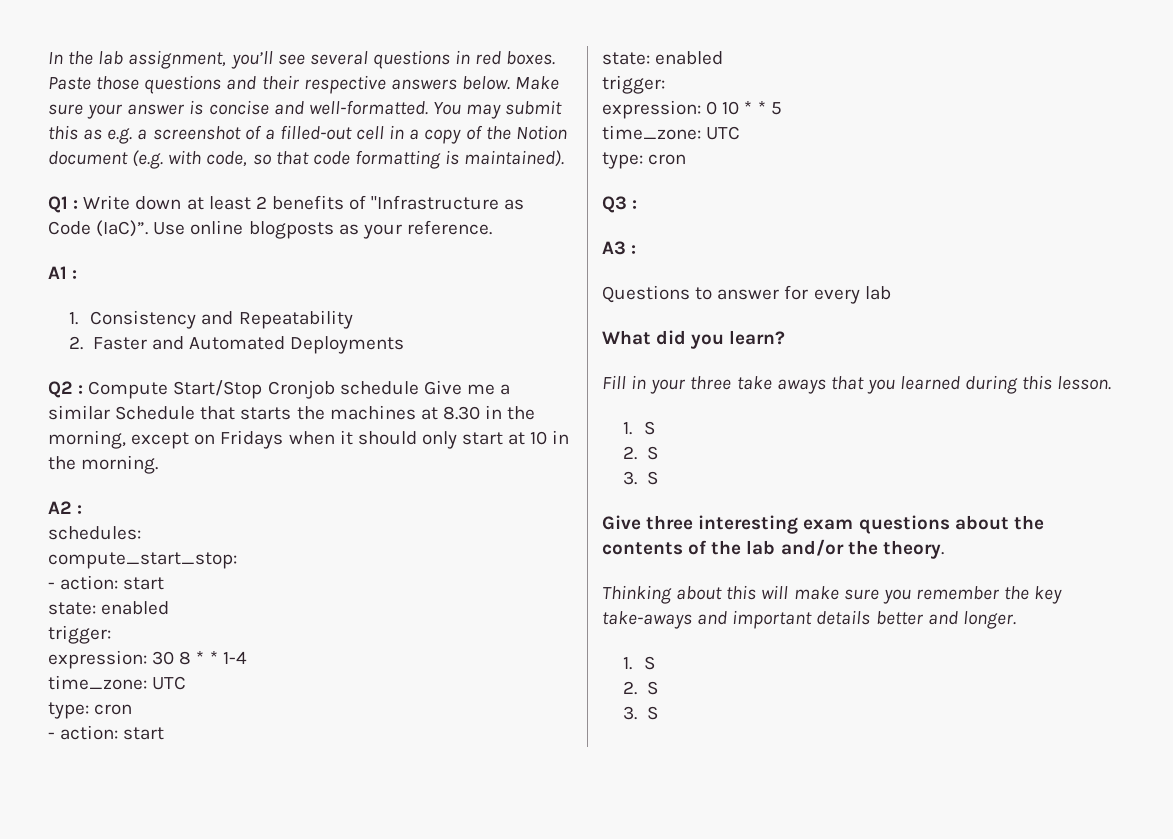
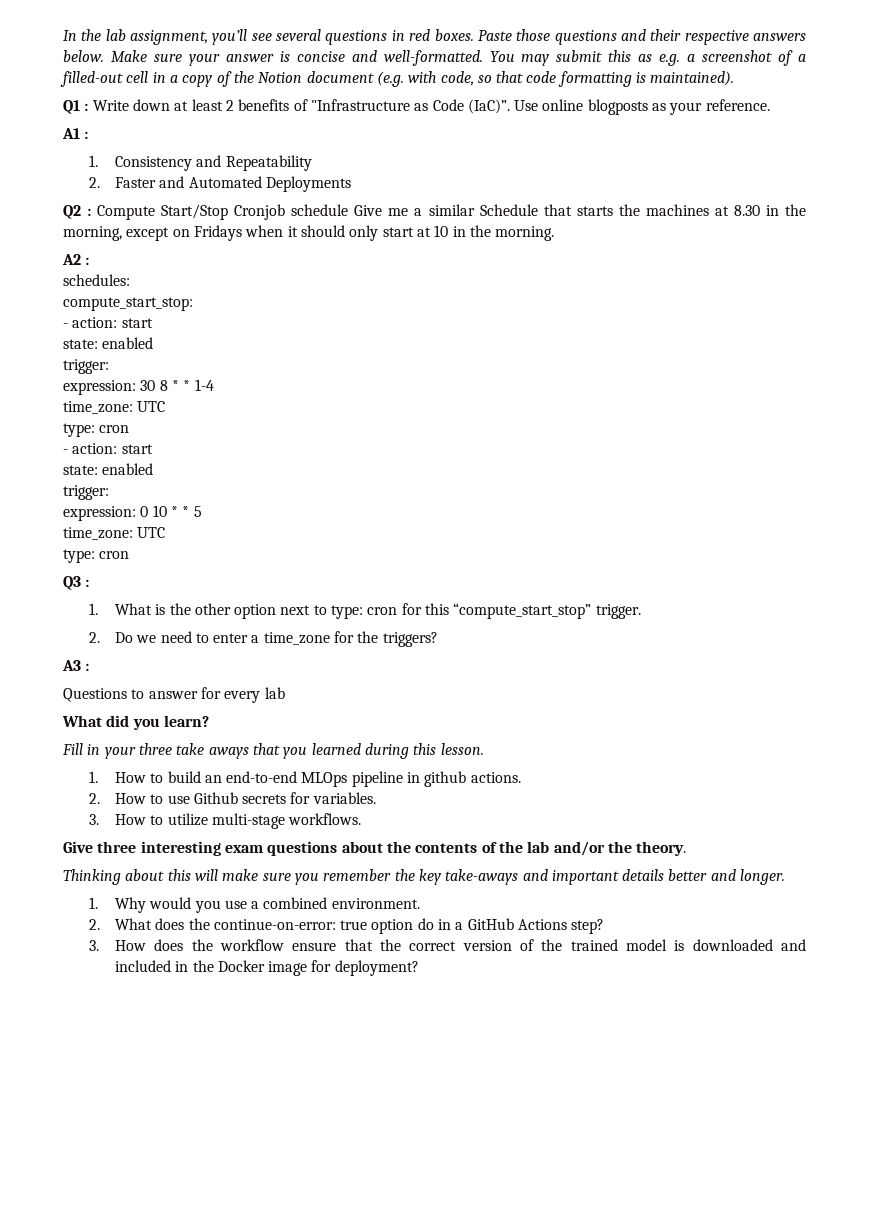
+ 1. What is the other option next to type: cron for this “compute_start_stop” trigger.
+ 2. Do we need to enter a time_zone for the triggers?
  Fill in your three take aways that you learned during this lesson.
- 1. S
- 2. S
- 3. S
+ 1. How to build an end-to-end MLOps pipeline in github actions.
+ 2. How to use Github secrets for variables.
+ 3. How to utilize multi-stage workflows.
  Thinking about this will make sure you remember the key take-aways and important details better and longer.
- 1. S
- 2. S
- 3. S
+ 1. Why would you use a combined environment.
+ 2. What does the continue-on-error: true option do in a GitHub Actions step?
+ 3. How does the workflow ensure that the correct version of the trained model is downloaded and included in the Docker image for deployment?

